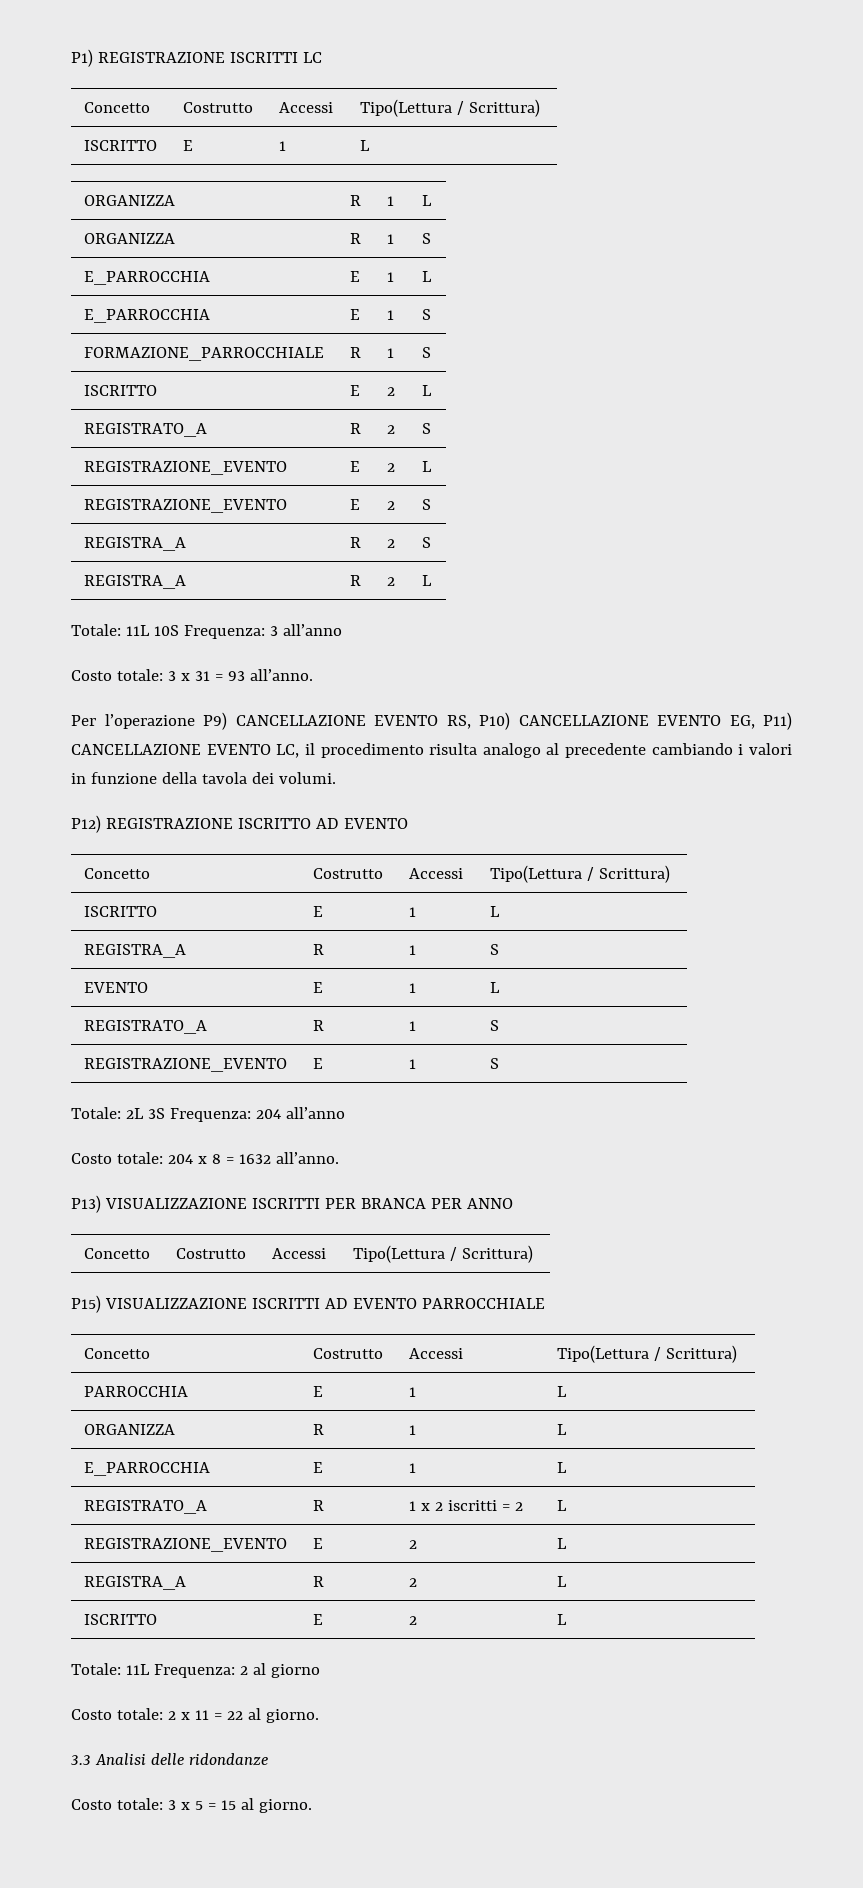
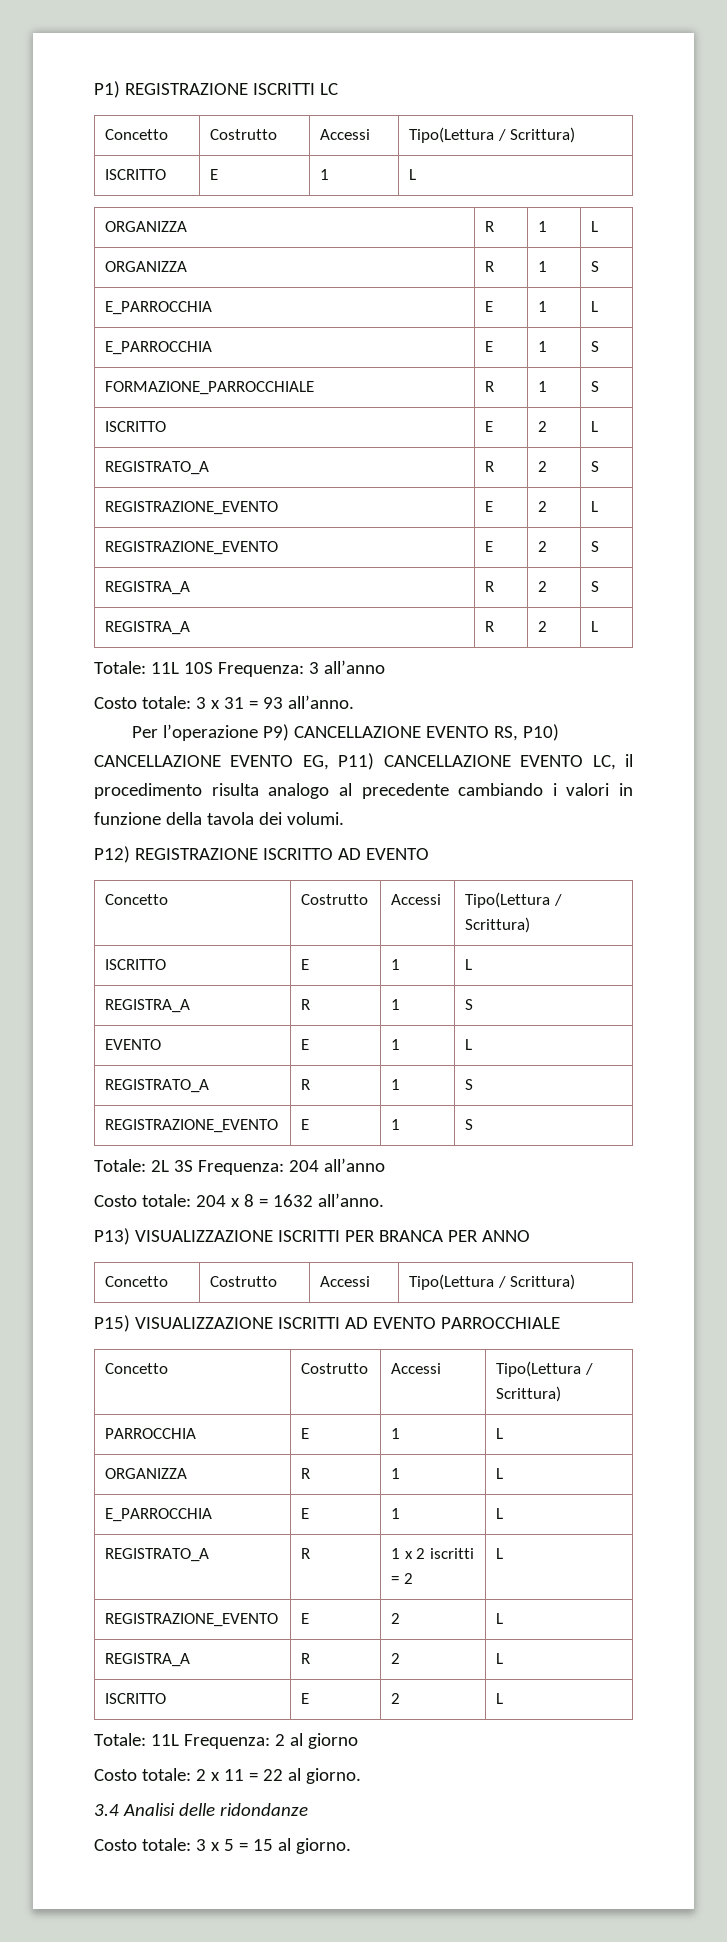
- 3.3 Analisi delle ridondanze
+ 3.4 Analisi delle ridondanze

